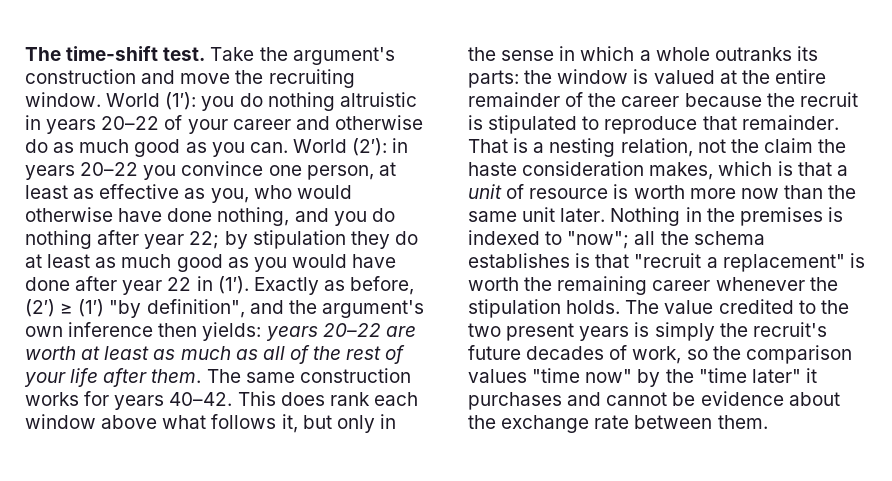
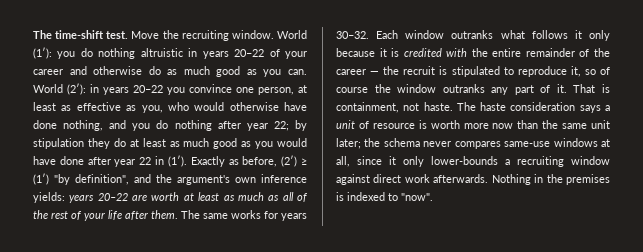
- Take the argument's construction and move the recruiting window.
+ Move the recruiting window.
- Exactly as before, (2′) ≥ (1′) "by definition", and the argument's own inference then yields: years 20–22 are worth at least as much as all of the rest of your life after them.
+ Exactly as before, (2′) ≥ (1′) "by definition", and the argument's own inference yields: years 20–22 are worth at least as much as all of the rest of your life after them.
- The same construction works for years 40–42. This does rank each window above what follows it, but only in the sense in which a whole outranks its parts: the window is valued at the entire remainder of the career because the recruit is stipulated to reproduce that remainder. That is a nesting relation, not the claim the haste consideration makes, which is that a unit of resource is worth more now than the same unit later.
+ The same works for years 30–32. Each window outranks what follows it only because it is credited with the entire remainder of the career — the recruit is stipulated to reproduce it, so of course the window outranks any part of it. That is containment, not haste. The haste consideration says a unit of resource is worth more now than the same unit later; the schema never compares same-use windows at all, since it only lower-bounds a recruiting window against direct work afterwards.
- Nothing in the premises is indexed to "now"; all the schema establishes is that "recruit a replacement" is worth the remaining career whenever the stipulation holds. The value credited to the two present years is simply the recruit's future decades of work, so the comparison values "time now" by the "time later" it purchases and cannot be evidence about the exchange rate between them.
+ Nothing in the premises is indexed to "now".

